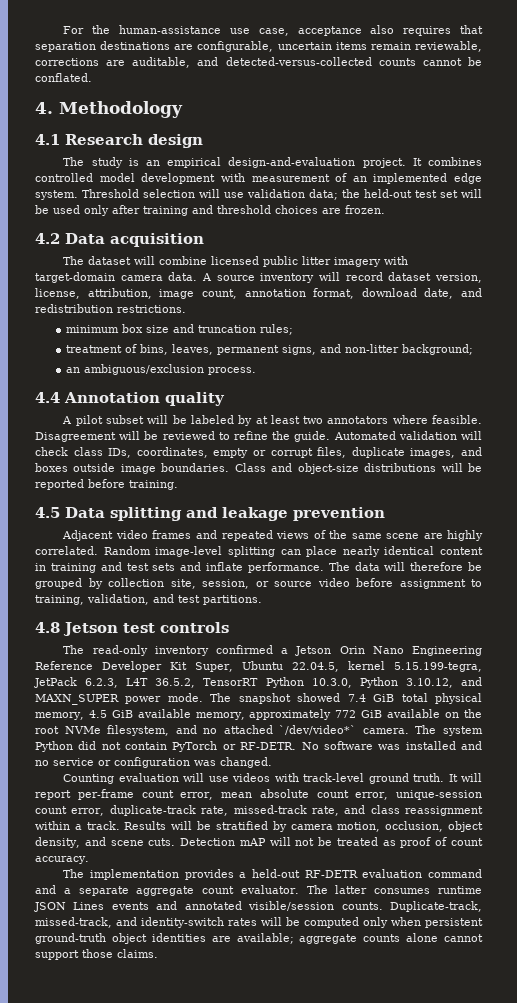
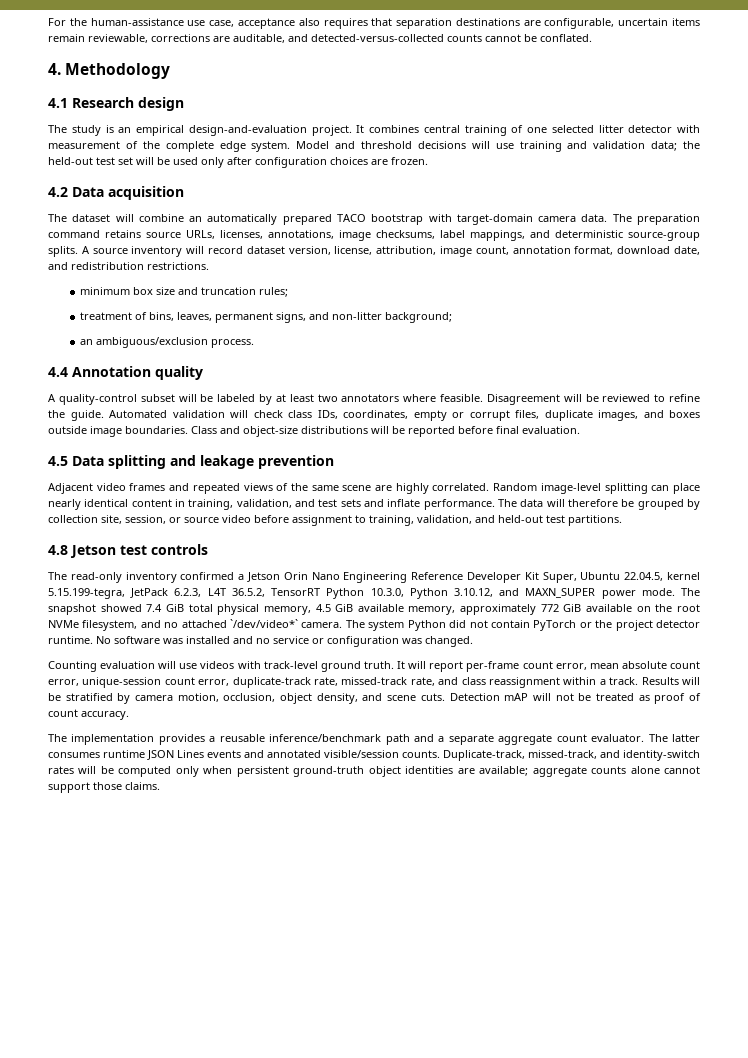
- It combines controlled model development with measurement of an implemented edge system. Threshold selection will use validation data; the held-out test set will be used only after training and threshold choices are frozen.
+ It combines central training of one selected litter detector with measurement of the complete edge system. Model and threshold decisions will use training and validation data; the held-out test set will be used only after configuration choices are frozen.
- The dataset will combine licensed public litter imagery with target-domain camera data.
+ The dataset will combine an automatically prepared TACO bootstrap with target-domain camera data. The preparation command retains source URLs, licenses, annotations, image checksums, label mappings, and deterministic source-group splits.
- A pilot subset will be labeled by at least two annotators where feasible.
+ A quality-control subset will be labeled by at least two annotators where feasible.
- Class and object-size distributions will be reported before training.
+ Class and object-size distributions will be reported before final evaluation.
- Random image-level splitting can place nearly identical content in training and test sets and inflate performance.
+ Random image-level splitting can place nearly identical content in training, validation, and test sets and inflate performance.
- The data will therefore be grouped by collection site, session, or source video before assignment to training, validation, and test partitions.
+ The data will therefore be grouped by collection site, session, or source video before assignment to training, validation, and held-out test partitions.
- The system Python did not contain PyTorch or RF-DETR.
+ The system Python did not contain PyTorch or the project detector runtime.
- The implementation provides a held-out RF-DETR evaluation command and a separate aggregate count evaluator.
+ The implementation provides a reusable inference/benchmark path and a separate aggregate count evaluator.

